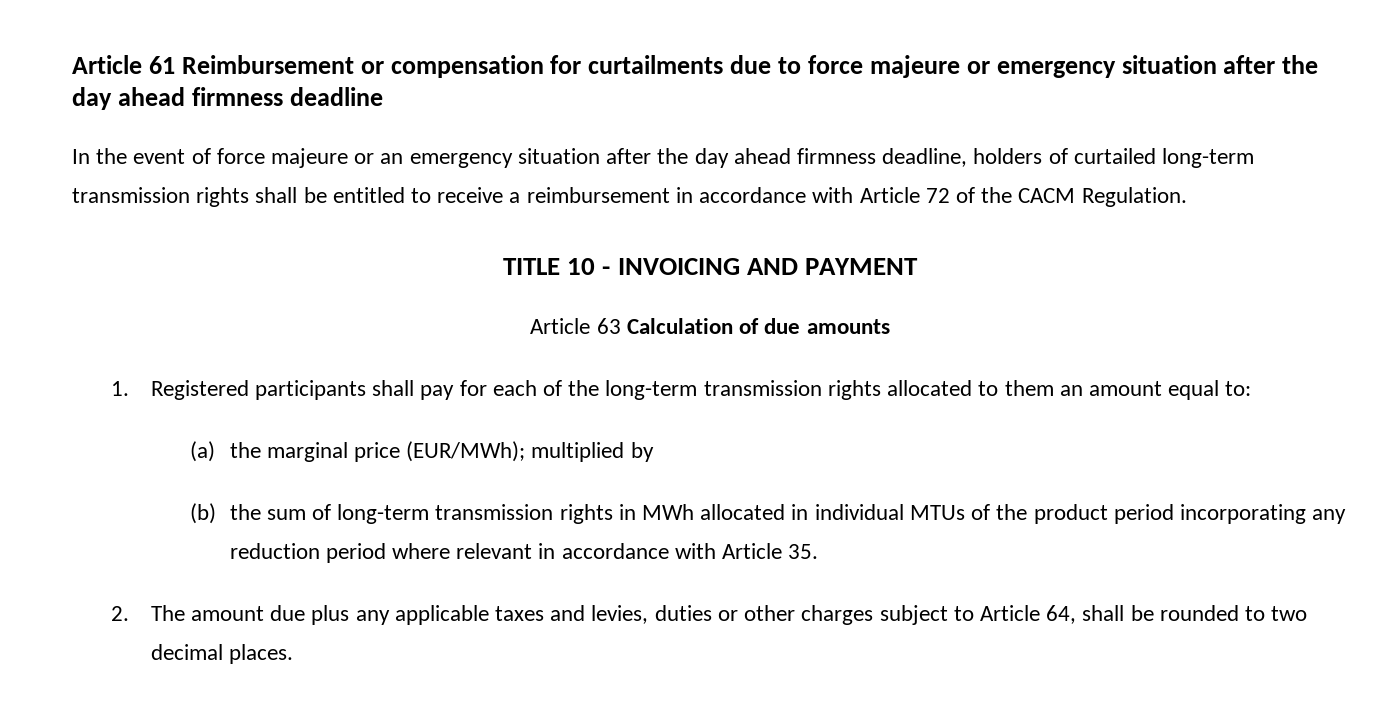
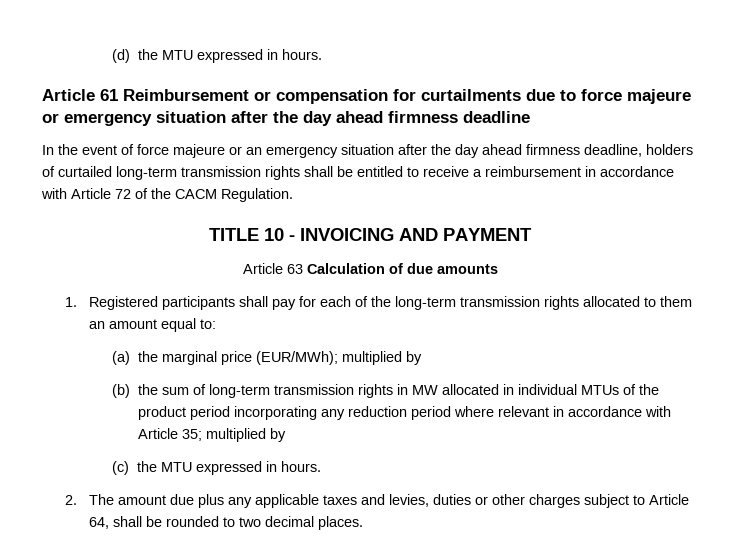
+ (d) the MTU expressed in hours.
- (b) the sum of long-term transmission rights in MWh allocated in individual MTUs of the product period incorporating any reduction period where relevant in accordance with Article 35.
+ (b) the sum of long-term transmission rights in MW allocated in individual MTUs of the product period incorporating any reduction period where relevant in accordance with Article 35; multiplied by
+ (c) the MTU expressed in hours.

